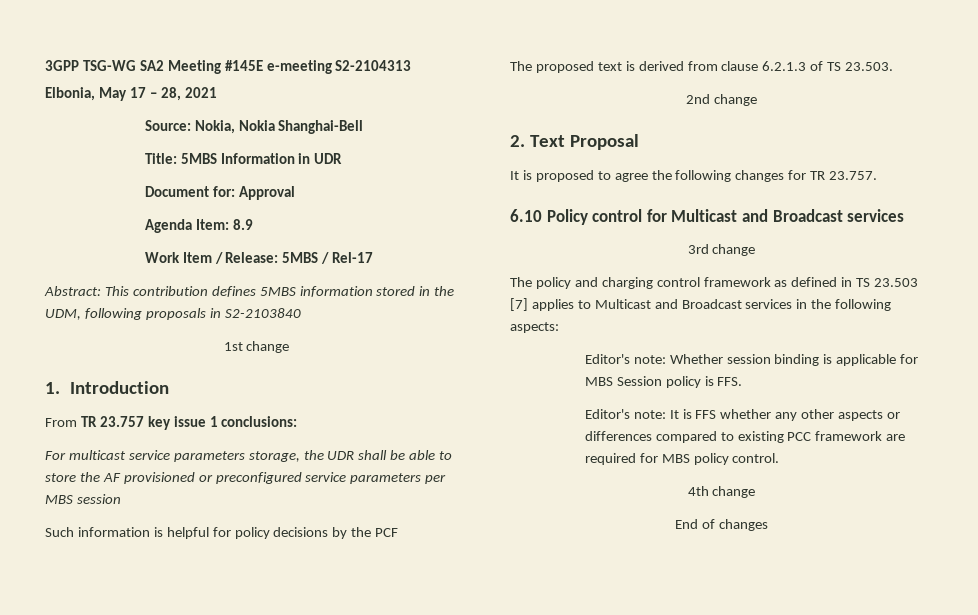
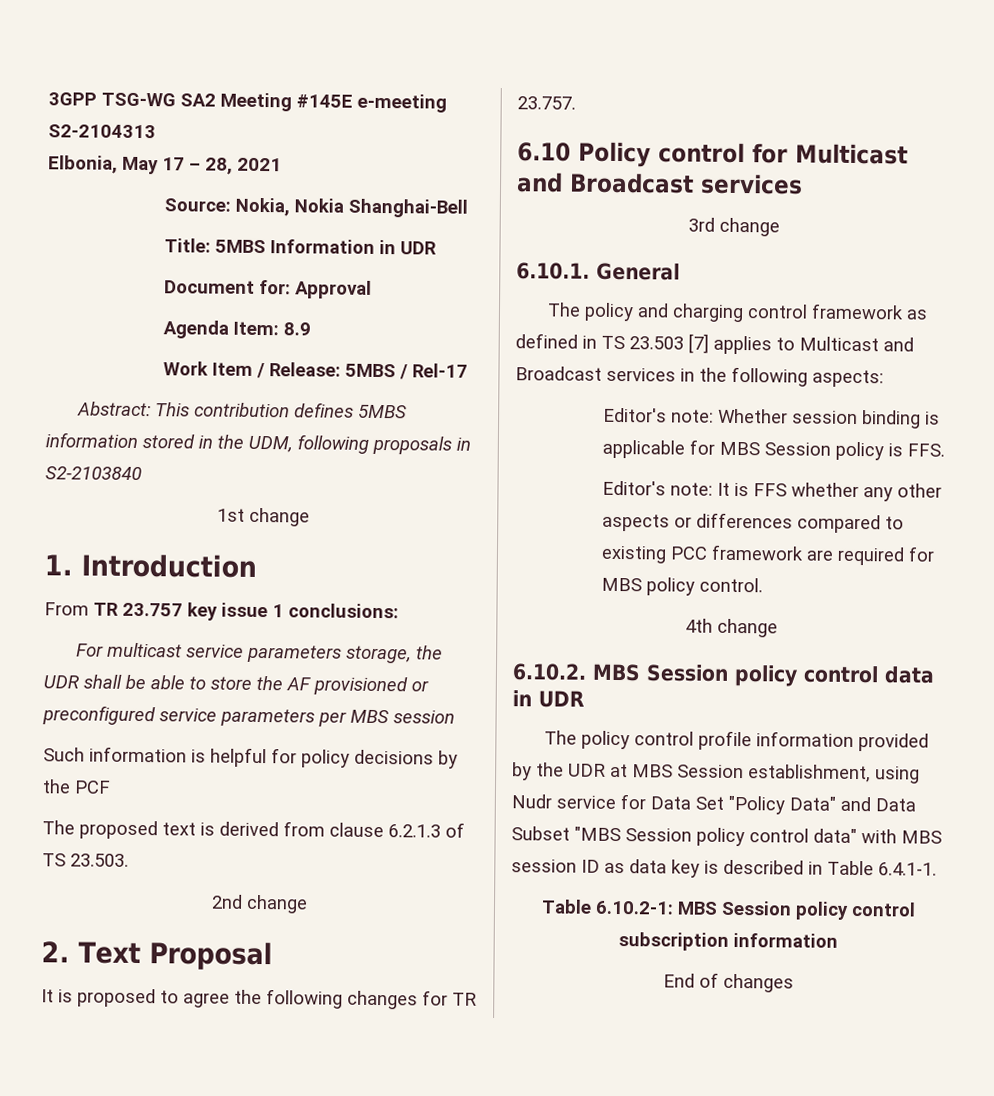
+ 6.10.1. General
+ 6.10.2. MBS Session policy control data in UDR
+ The policy control profile information provided by the UDR at MBS Session establishment, using Nudr service for Data Set "Policy Data" and Data Subset "MBS Session policy control data" with MBS session ID as data key is described in Table 6.4.1-1.
+ Table 6.10.2-1: MBS Session policy control subscription information

